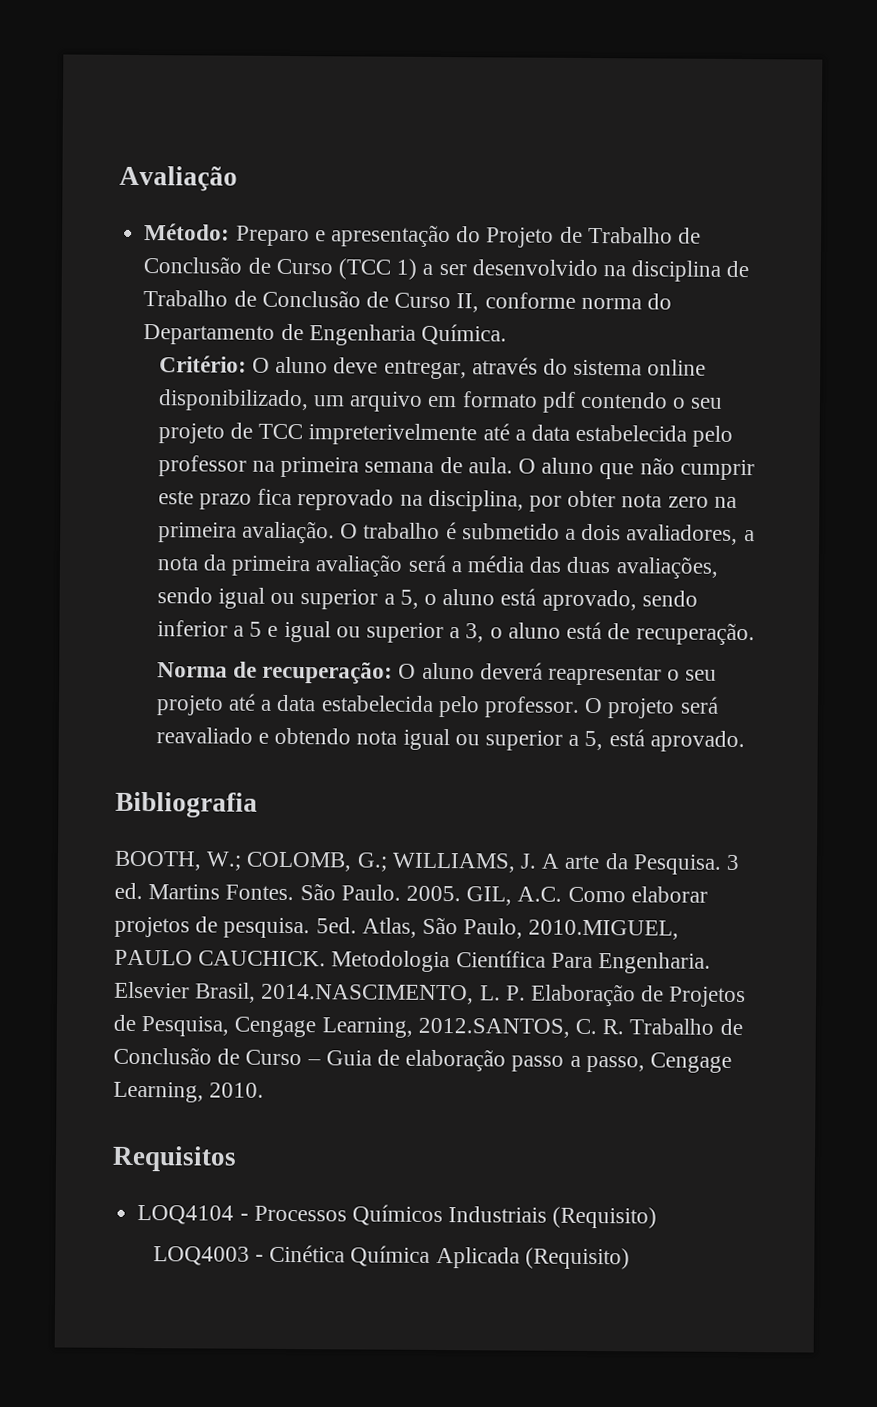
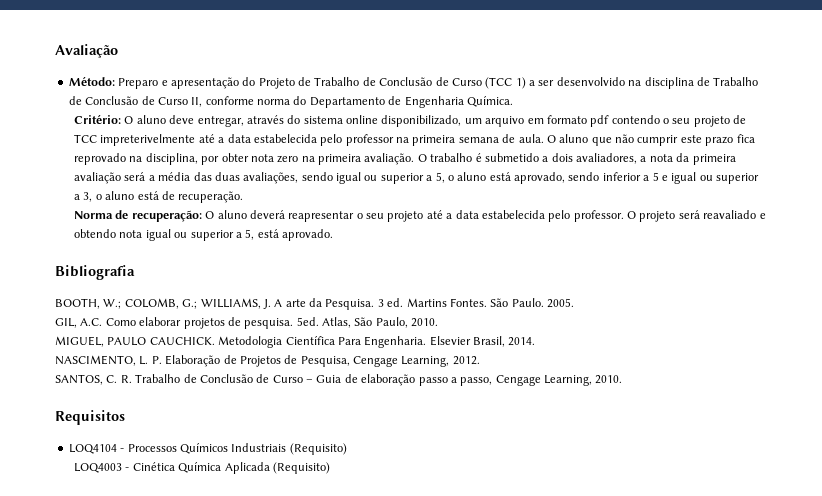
- 2005. GIL, A.C. Como elaborar projetos de pesquisa.
+ 2005.
+ GIL, A.C. Como elaborar projetos de pesquisa.
- Atlas, São Paulo, 2010.MIGUEL, PAULO CAUCHICK.
+ Atlas, São Paulo, 2010.
+ MIGUEL, PAULO CAUCHICK.
- Elsevier Brasil, 2014.NASCIMENTO, L. P. Elaboração de Projetos de Pesquisa, Cengage Learning, 2012.SANTOS, C. R. Trabalho de Conclusão de Curso – Guia de elaboração passo a passo, Cengage Learning, 2010.
+ Elsevier Brasil, 2014.
+ NASCIMENTO, L. P. Elaboração de Projetos de Pesquisa, Cengage Learning, 2012.
+ SANTOS, C. R. Trabalho de Conclusão de Curso – Guia de elaboração passo a passo, Cengage Learning, 2010.

